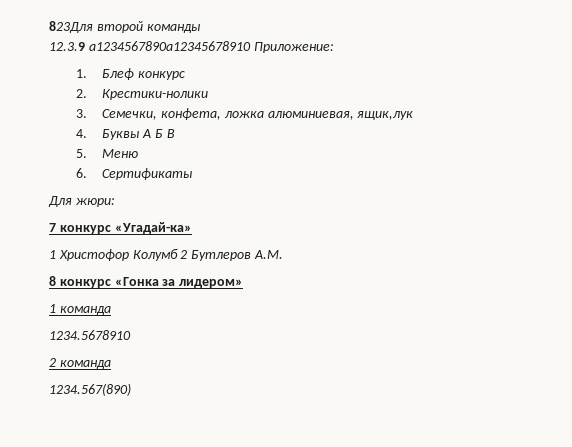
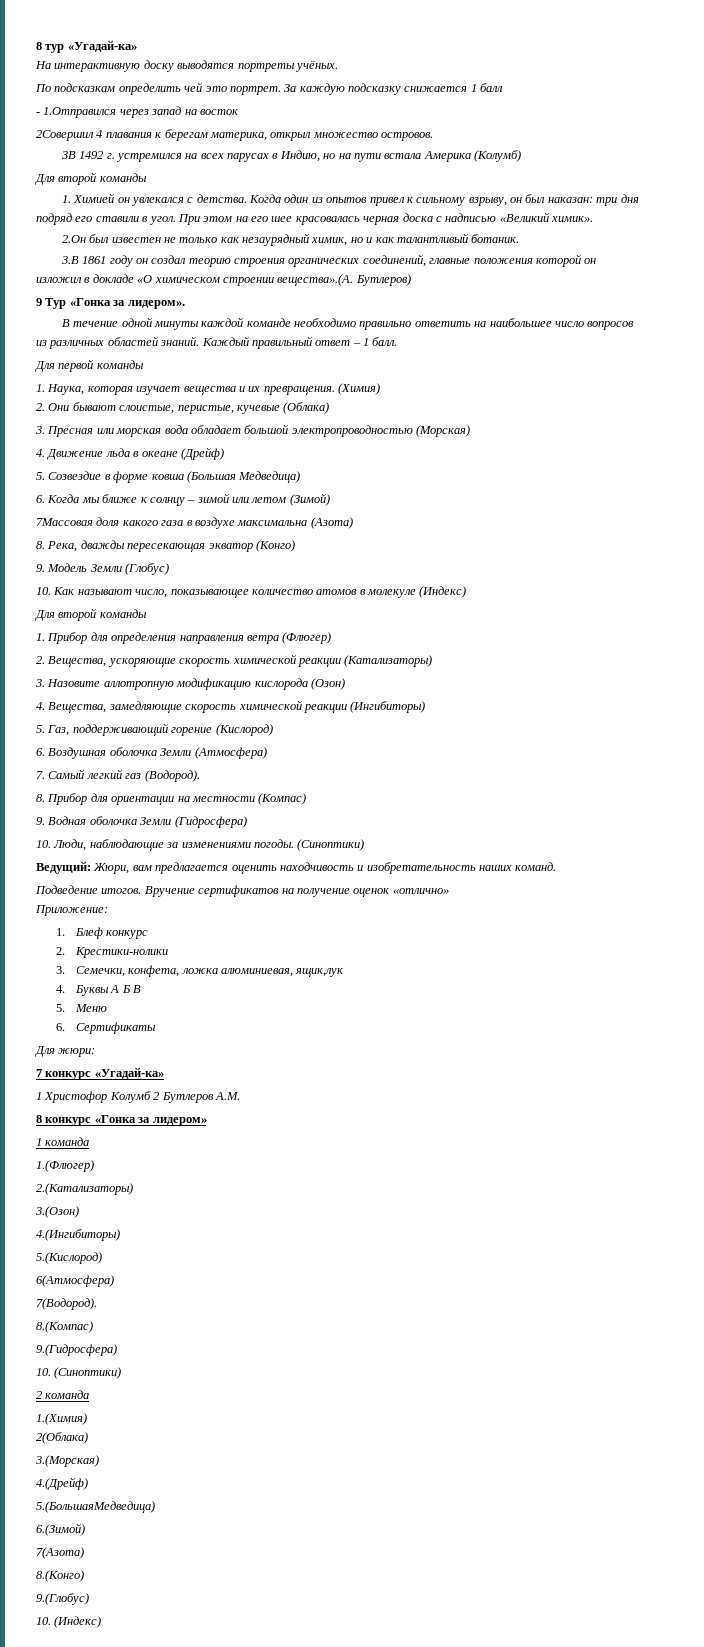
- 823Для второй команды
- 12.3.9 а1234567890а12345678910 Приложение:
+ 8 тур «Угадай-ка»
+ На интерактивную доску выводятся портреты учёных.
+ По подсказкам определить чей это портрет. За каждую подсказку снижается 1 балл
+ - 1.Отправился через запад на восток
+ 2Совершил 4 плавания к берегам материка, открыл множество островов.
+ 3В 1492 г. устремился на всех парусах в Индию, но на пути встала Америка (Колумб)
+ Для второй команды
+ 1. Химией он увлекался с детства. Когда один из опытов привел к сильному взрыву, он был наказан: три дня подряд его ставили в угол. При этом на его шее красовалась черная доска с надписью «Великий химик».
+ 2.Он был известен не только как незаурядный химик, но и как талантливый ботаник.
+ 3.В 1861 году он создал теорию строения органических соединений, главные положения которой он изложил в докладе «О химическом строении вещества».(А. Бутлеров)
+ 9 Тур «Гонка за лидером».
+ В течение одной минуты каждой команде необходимо правильно ответить на наибольшее число вопросов из различных областей знаний. Каждый правильный ответ – 1 балл.
+ Для первой команды
+ 1. Наука, которая изучает вещества и их превращения. (Химия)
+ 2. Они бывают слоистые, перистые, кучевые (Облака)
+ 3. Пресная или морская вода обладает большой электропроводностью (Морская)
+ 4. Движение льда в океане (Дрейф)
+ 5. Созвездие в форме ковша (Большая Медведица)
+ 6. Когда мы ближе к солнцу – зимой или летом (Зимой)
+ 7Массовая доля какого газа в воздухе максимальна (Азота)
+ 8. Река, дважды пересекающая экватор (Конго)
+ 9. Модель Земли (Глобус)
+ 10. Как называют число, показывающее количество атомов в молекуле (Индекс)
+ Для второй команды
+ 1. Прибор для определения направления ветра (Флюгер)
+ 2. Вещества, ускоряющие скорость химической реакции (Катализаторы)
+ 3. Назовите аллотропную модификацию кислорода (Озон)
+ 4. Вещества, замедляющие скорость химической реакции (Ингибиторы)
+ 5. Газ, поддерживающий горение (Кислород)
+ 6. Воздушная оболочка Земли (Атмосфера)
+ 7. Самый легкий газ (Водород).
+ 8. Прибор для ориентации на местности (Компас)
+ 9. Водная оболочка Земли (Гидросфера)
+ 10. Люди, наблюдающие за изменениями погоды. (Синоптики)
+ Ведущий: Жюри, вам предлагается оценить находчивость и изобретательность наших команд.
+ Подведение итогов. Вручение сертификатов на получение оценок «отлично»
+ Приложение:
- 1234.5678910
+ 1.(Флюгер)
+ 2.(Катализаторы)
+ 3.(Озон)
+ 4.(Ингибиторы)
+ 5.(Кислород)
+ 6(Атмосфера)
+ 7(Водород).
+ 8.(Компас)
+ 9.(Гидросфера)
+ 10. (Синоптики)
  2 команда
- 1234.567(890)
+ 1.(Химия)
+ 2(Облака)
+ 3.(Морская)
+ 4.(Дрейф)
+ 5.(БольшаяМедведица)
+ 6.(Зимой)
+ 7(Азота)
+ 8.(Конго)
+ 9.(Глобус)
+ 10. (Индекс)

